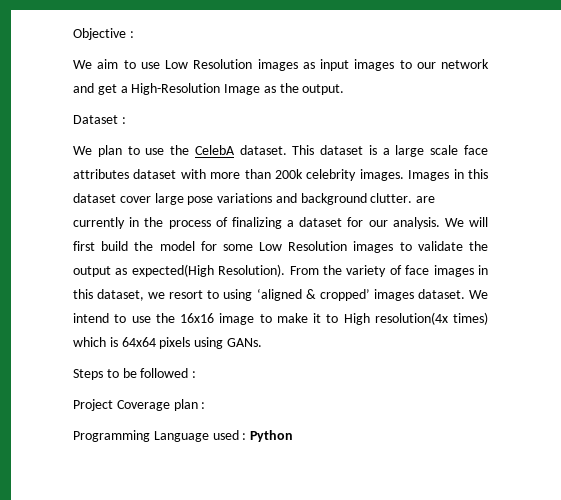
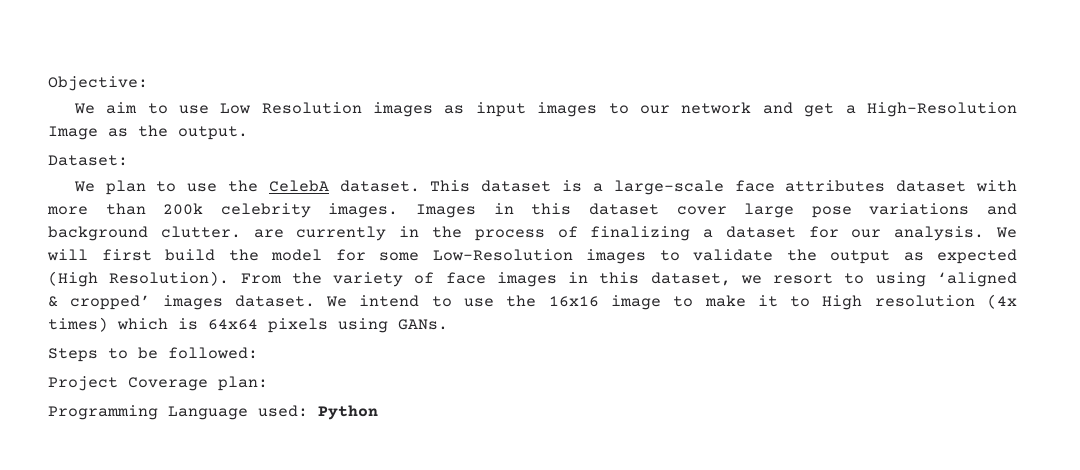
- Objective :
+ Objective:
- Dataset :
+ Dataset:
- This dataset is a large scale face attributes dataset with more than 200k celebrity images.
+ This dataset is a large-scale face attributes dataset with more than 200k celebrity images.
- We will first build the model for some Low Resolution images to validate the output as expected(High Resolution).
+ We will first build the model for some Low-Resolution images to validate the output as expected (High Resolution).
- We intend to use the 16x16 image to make it to High resolution(4x times) which is 64x64 pixels using GANs.
+ We intend to use the 16x16 image to make it to High resolution (4x times) which is 64x64 pixels using GANs.
- Steps to be followed :
+ Steps to be followed:
- Project Coverage plan :
+ Project Coverage plan:
- Programming Language used : Python
+ Programming Language used: Python

